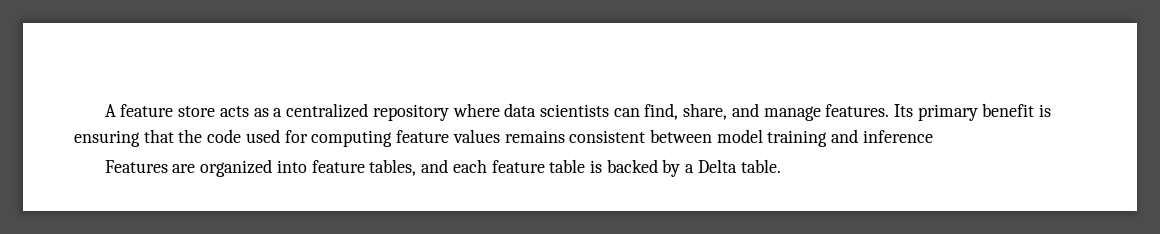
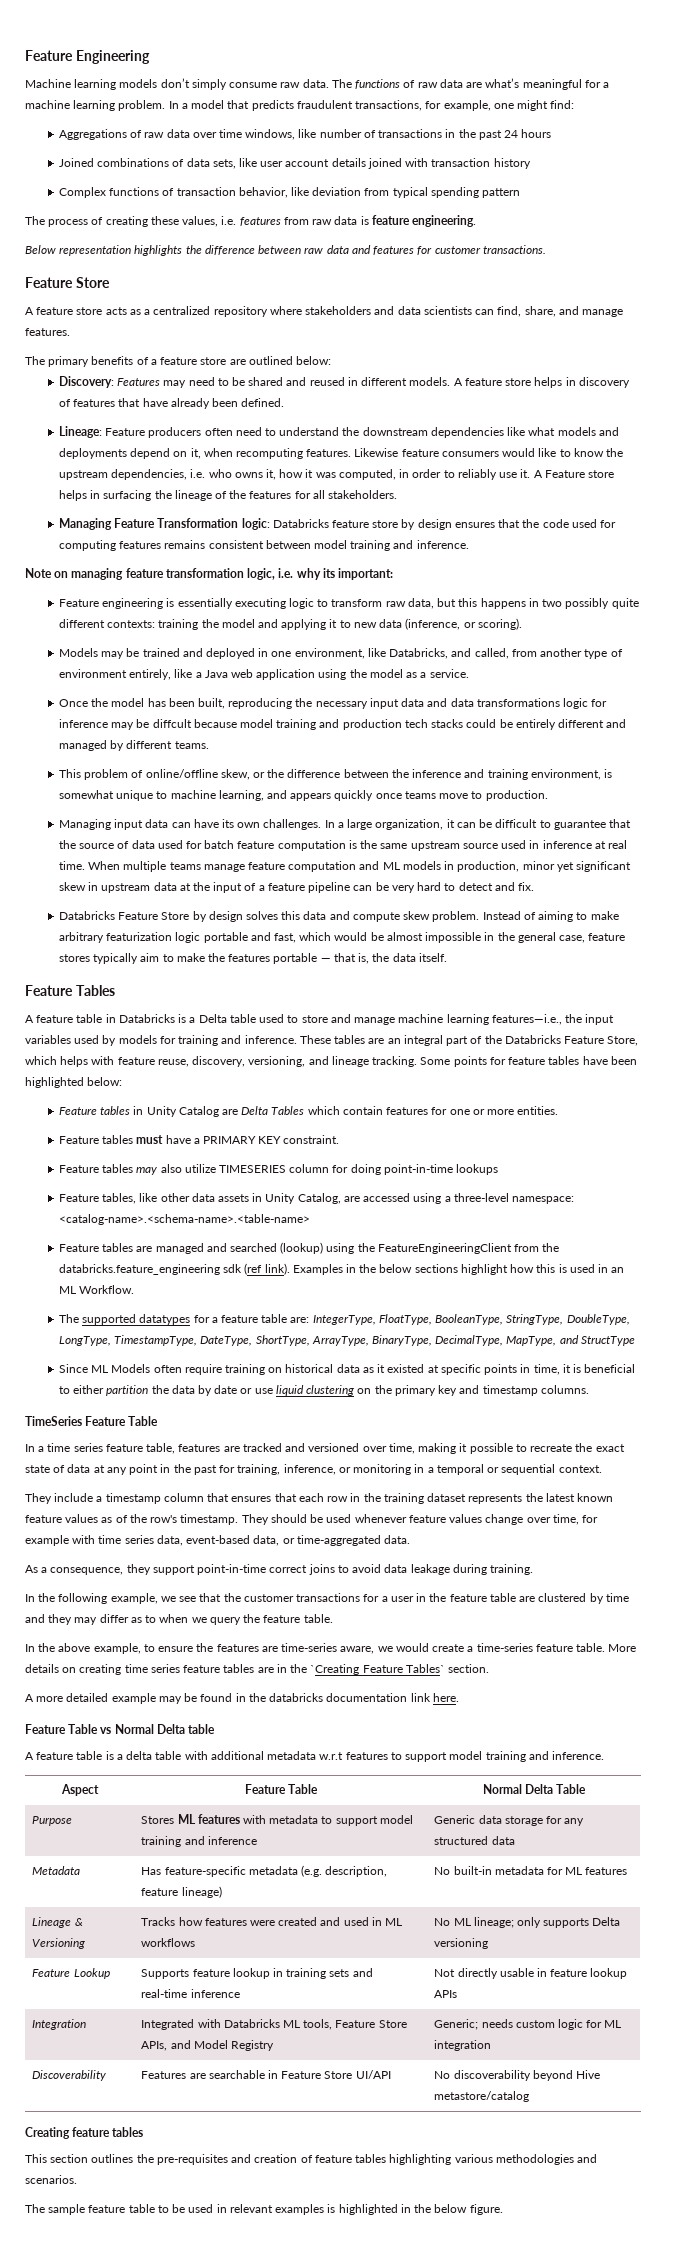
+ Feature Engineering
+ Machine learning models don’t simply consume raw data. The functions of raw data are what’s meaningful for a machine learning problem. In a model that predicts fraudulent transactions, for example, one might find:
+ Aggregations of raw data over time windows, like number of transactions in the past 24 hours
+ Joined combinations of data sets, like user account details joined with transaction history
+ Complex functions of transaction behavior, like deviation from typical spending pattern
+ The process of creating these values, i.e. features from raw data is feature engineering.
+ Below representation highlights the difference between raw data and features for customer transactions.
+ Feature Store
- A feature store acts as a centralized repository where data scientists can find, share, and manage features. Its primary benefit is ensuring that the code used for computing feature values remains consistent between model training and inference
- Features are organized into feature tables, and each feature table is backed by a Delta table.
+ A feature store acts as a centralized repository where stakeholders and data scientists can find, share, and manage features.
+ The primary benefits of a feature store are outlined below:
+ Discovery: Features may need to be shared and reused in different models. A feature store helps in discovery of features that have already been defined.
+ Lineage: Feature producers often need to understand the downstream dependencies like what models and deployments depend on it, when recomputing features. Likewise feature consumers would like to know the upstream dependencies, i.e. who owns it, how it was computed, in order to reliably use it. A Feature store helps in surfacing the lineage of the features for all stakeholders.
+ Managing Feature Transformation logic: Databricks feature store by design ensures that the code used for computing features remains consistent between model training and inference.
+ Note on managing feature transformation logic, i.e. why its important:
+ Feature engineering is essentially executing logic to transform raw data, but this happens in two possibly quite different contexts: training the model and applying it to new data (inference, or scoring).
+ Models may be trained and deployed in one environment, like Databricks, and called, from another type of environment entirely, like a Java web application using the model as a service.
+ Once the model has been built, reproducing the necessary input data and data transformations logic for inference may be diffcult because model training and production tech stacks could be entirely different and managed by different teams.
+ This problem of online/offline skew, or the difference between the inference and training environment, is somewhat unique to machine learning, and appears quickly once teams move to production.
+ Managing input data can have its own challenges. In a large organization, it can be difficult to guarantee that the source of data used for batch feature computation is the same upstream source used in inference at real time. When multiple teams manage feature computation and ML models in production, minor yet significant skew in upstream data at the input of a feature pipeline can be very hard to detect and fix.
+ Databricks Feature Store by design solves this data and compute skew problem. Instead of aiming to make arbitrary featurization logic portable and fast, which would be almost impossible in the general case, feature stores typically aim to make the features portable — that is, the data itself.
+ Feature Tables
+ A feature table in Databricks is a Delta table used to store and manage machine learning features—i.e., the input variables used by models for training and inference. These tables are an integral part of the Databricks Feature Store, which helps with feature reuse, discovery, versioning, and lineage tracking. Some points for feature tables have been highlighted below:
+ Feature tables in Unity Catalog are Delta Tables which contain features for one or more entities.
+ Feature tables must have a PRIMARY KEY constraint.
+ Feature tables may also utilize TIMESERIES column for doing point-in-time lookups
+ Feature tables, like other data assets in Unity Catalog, are accessed using a three-level namespace: <catalog-name>.<schema-name>.<table-name>
+ Feature tables are managed and searched (lookup) using the FeatureEngineeringClient from the databricks.feature_engineering sdk (ref link). Examples in the below sections highlight how this is used in an ML Workflow.
+ The supported datatypes for a feature table are: IntegerType, FloatType, BooleanType, StringType, DoubleType, LongType, TimestampType, DateType, ShortType, ArrayType, BinaryType, DecimalType, MapType, and StructType
+ Since ML Models often require training on historical data as it existed at specific points in time, it is beneficial to either partition the data by date or use liquid clustering on the primary key and timestamp columns.
+ TimeSeries Feature Table
+ In a time series feature table, features are tracked and versioned over time, making it possible to recreate the exact state of data at any point in the past for training, inference, or monitoring in a temporal or sequential context.
+ They include a timestamp column that ensures that each row in the training dataset represents the latest known feature values as of the row's timestamp. They should be used whenever feature values change over time, for example with time series data, event-based data, or time-aggregated data.
+ As a consequence, they support point-in-time correct joins to avoid data leakage during training.
+ In the following example, we see that the customer transactions for a user in the feature table are clustered by time and they may differ as to when we query the feature table.
+ In the above example, to ensure the features are time-series aware, we would create a time-series feature table. More details on creating time series feature tables are in the `Creating Feature Tables` section.
+ A more detailed example may be found in the databricks documentation link here.
+ Feature Table vs Normal Delta table
+ A feature table is a delta table with additional metadata w.r.t features to support model training and inference.
+ Aspect | Feature Table | Normal Delta Table
+ Purpose | Stores ML features with metadata to support model training and inference | Generic data storage for any structured data
+ Metadata | Has feature-specific metadata (e.g. description, feature lineage) | No built-in metadata for ML features
+ Lineage & Versioning | Tracks how features were created and used in ML workflows | No ML lineage; only supports Delta versioning
+ Feature Lookup | Supports feature lookup in training sets and real-time inference | Not directly usable in feature lookup APIs
+ Integration | Integrated with Databricks ML tools, Feature Store APIs, and Model Registry | Generic; needs custom logic for ML integration
+ Discoverability | Features are searchable in Feature Store UI/API | No discoverability beyond Hive metastore/catalog
+ Creating feature tables
+ This section outlines the pre-requisites and creation of feature tables highlighting various methodologies and scenarios.
+ The sample feature table to be used in relevant examples is highlighted in the below figure.

